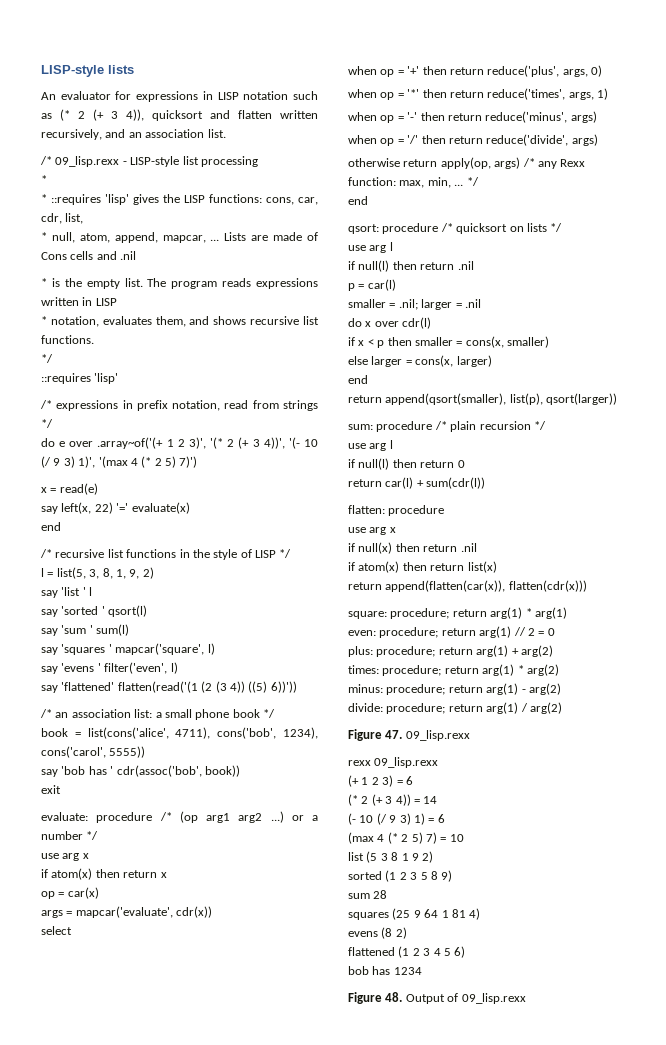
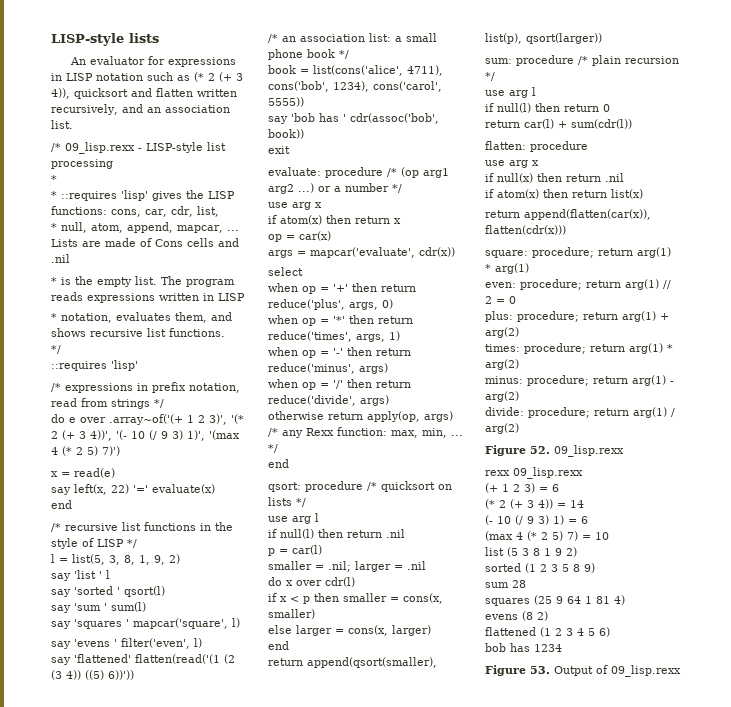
- Figure 47. 09_lisp.rexx
+ Figure 52. 09_lisp.rexx
- Figure 48. Output of 09_lisp.rexx
+ Figure 53. Output of 09_lisp.rexx

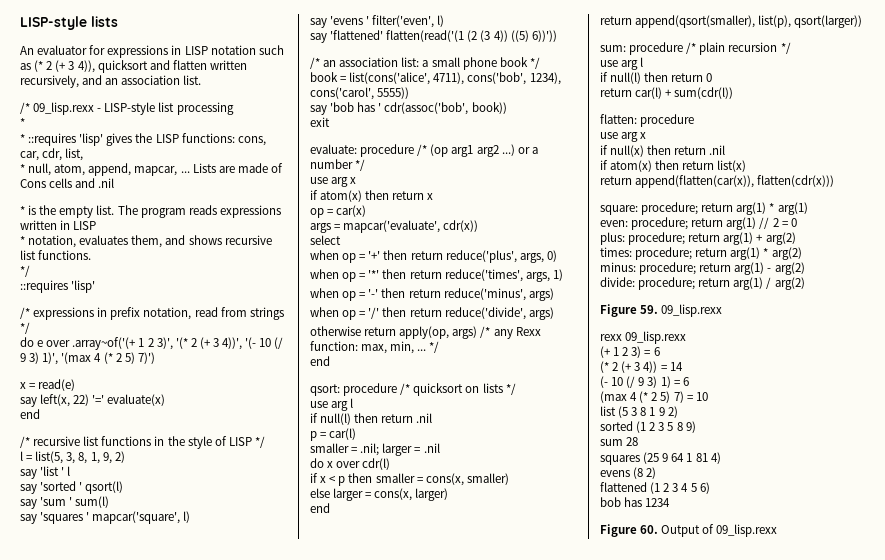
- Figure 52. 09_lisp.rexx
+ Figure 59. 09_lisp.rexx
- Figure 53. Output of 09_lisp.rexx
+ Figure 60. Output of 09_lisp.rexx

